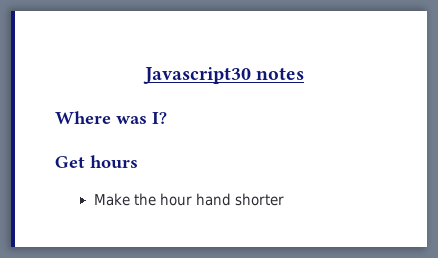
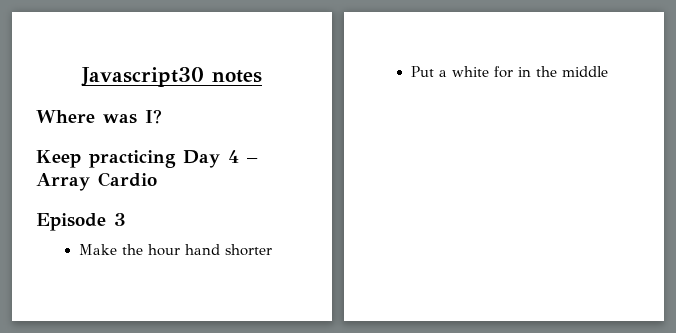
- Get hours
+ Keep practicing Day 4 – Array Cardio
+ Episode 3
+ Put a white for in the middle

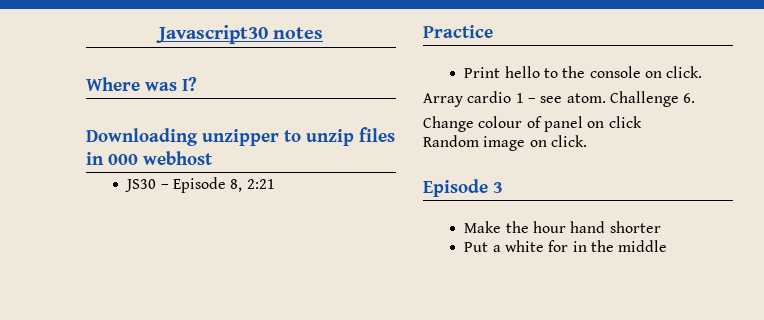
- Keep practicing Day 4 – Array Cardio
+ Downloading unzipper to unzip files in 000 webhost
+ JS30 – Episode 8, 2:21
+ Practice
+ Print hello to the console on click.
+ Array cardio 1 – see atom. Challenge 6.
+ Change colour of panel on click
+ Random image on click.

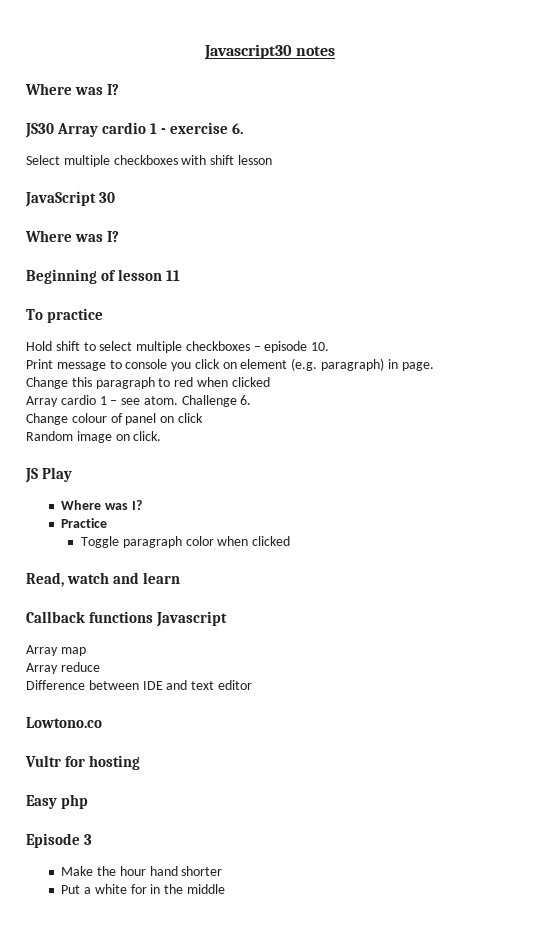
- Downloading unzipper to unzip files in 000 webhost
- JS30 – Episode 8, 2:21
- Practice
- Print hello to the console on click.
+ JS30 Array cardio 1 - exercise 6.
+ Select multiple checkboxes with shift lesson
+ JavaScript 30
+ Where was I?
+ Beginning of lesson 11
+ To practice
+ Hold shift to select multiple checkboxes – episode 10.
+ Print message to console you click on element (e.g. paragraph) in page.
+ Change this paragraph to red when clicked
+ JS Play
+ Where was I?
+ Practice
+ Toggle paragraph color when clicked
+ Read, watch and learn
+ Callback functions Javascript
+ Array map
+ Array reduce
+ Difference between IDE and text editor
+ Lowtono.co
+ Vultr for hosting
+ Easy php

